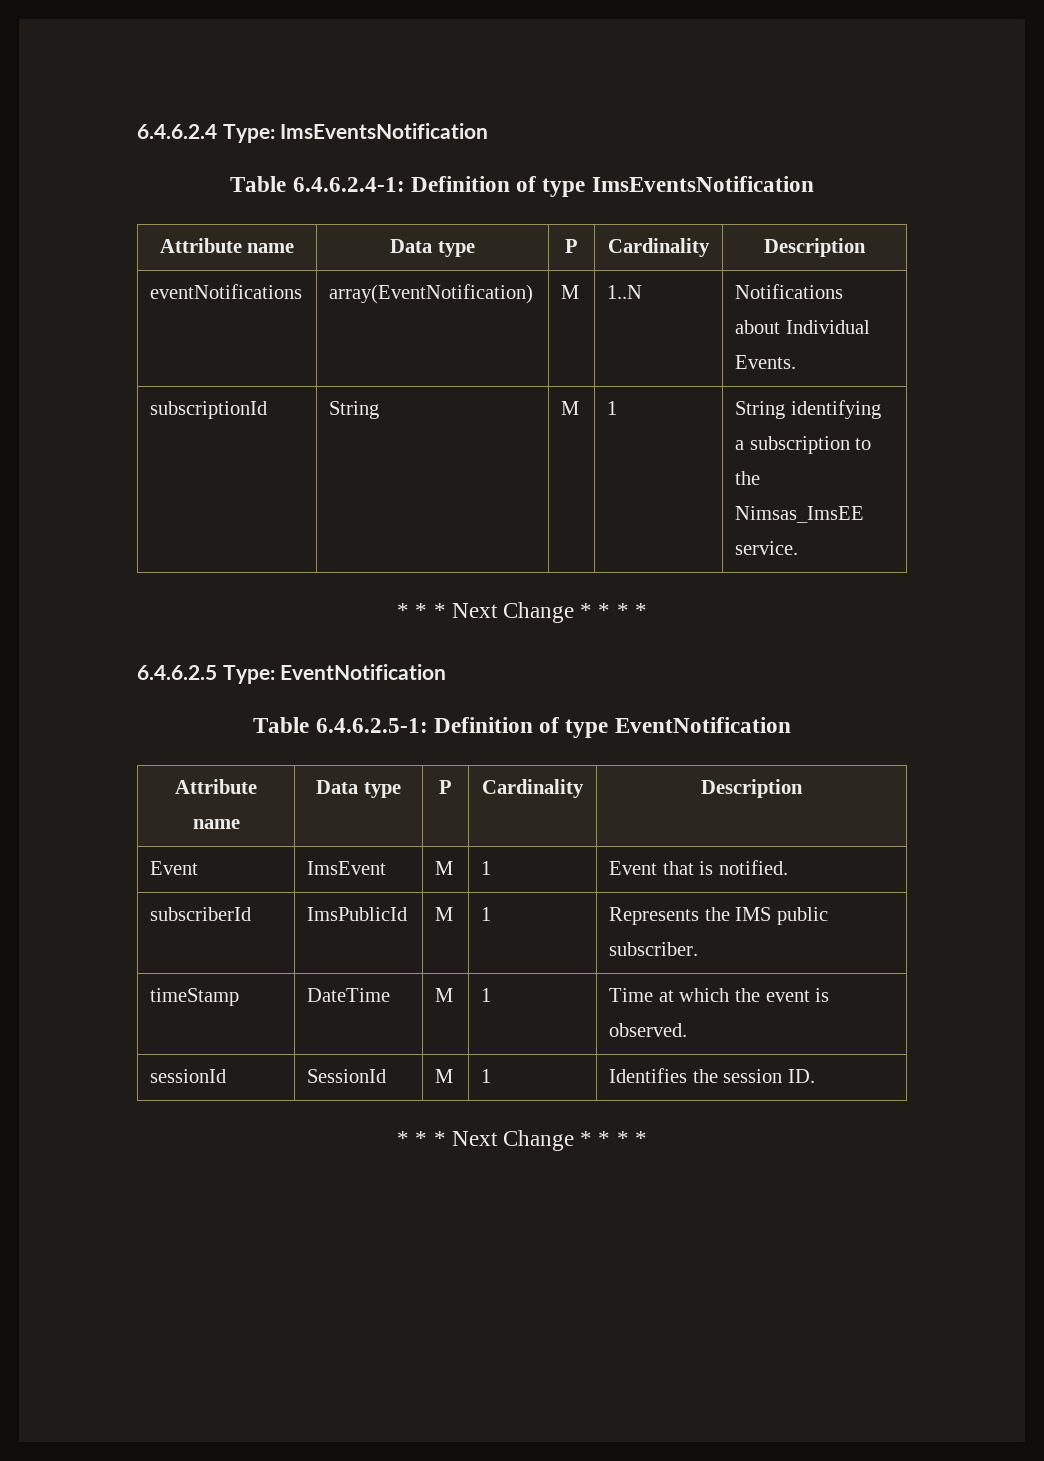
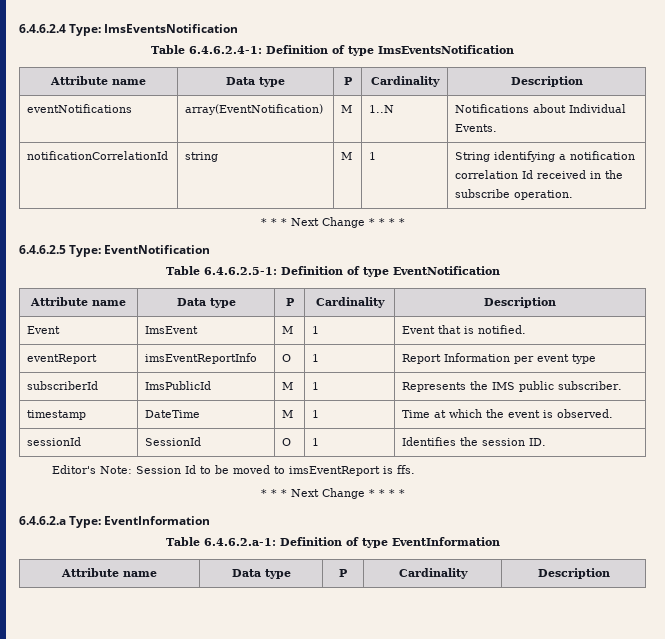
- subscriptionId | String | M | 1 | String identifying a subscription to the Nimsas_ImsEE service.
+ notificationCorrelationId | string | M | 1 | String identifying a notification correlation Id received in the subscribe operation.
+ eventReport | imsEventReportInfo | O | 1 | Report Information per event type
- timeStamp | DateTime | M | 1 | Time at which the event is observed.
+ timestamp | DateTime | M | 1 | Time at which the event is observed.
- sessionId | SessionId | M | 1 | Identifies the session ID.
+ sessionId | SessionId | O | 1 | Identifies the session ID.
+ Editor's Note: Session Id to be moved to imsEventReport is ffs.
  * * * Next Change * * * *
+ 6.4.6.2.a Type: EventInformation
+ Table 6.4.6.2.a-1: Definition of type EventInformation
+ Attribute name | Data type | P | Cardinality | Description

